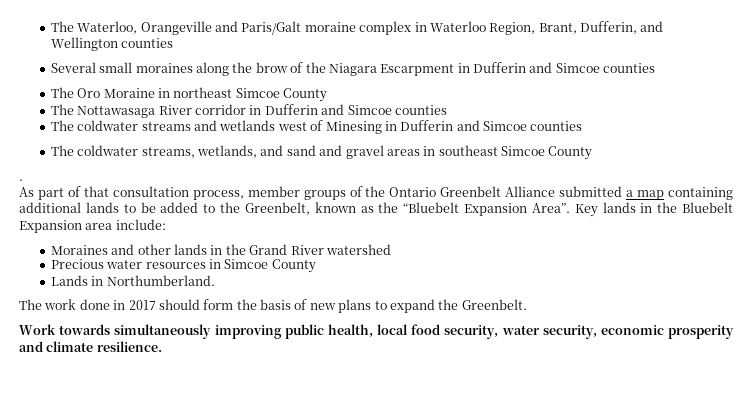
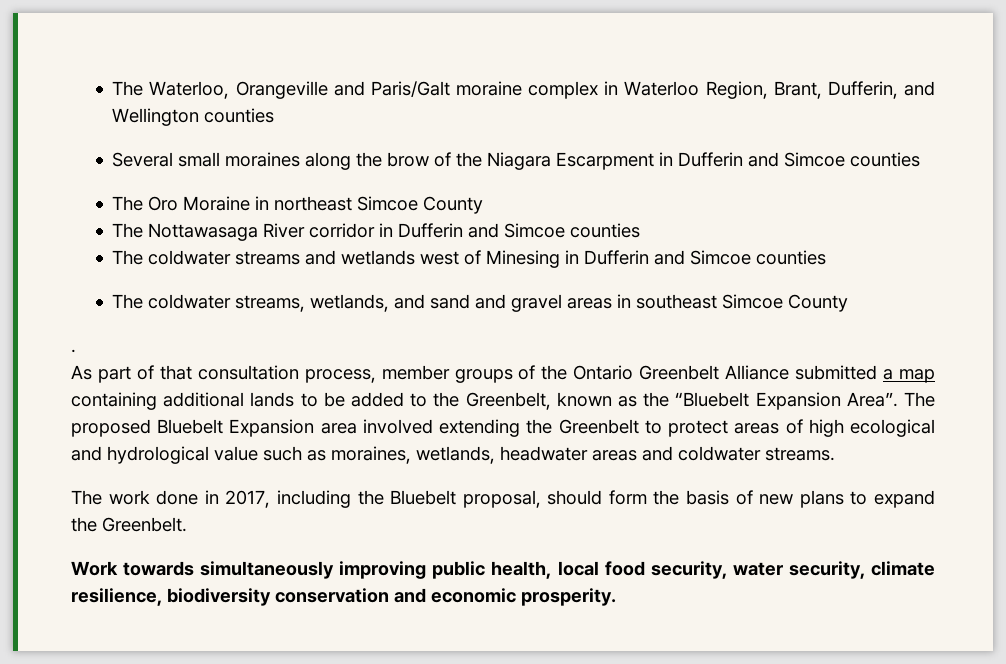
- Key lands in the Bluebelt Expansion area include:
- Moraines and other lands in the Grand River watershed
- Precious water resources in Simcoe County
- Lands in Northumberland.
+ The proposed Bluebelt Expansion area involved extending the Greenbelt to protect areas of high ecological and hydrological value such as moraines, wetlands, headwater areas and coldwater streams.
- The work done in 2017 should form the basis of new plans to expand the Greenbelt.
+ The work done in 2017, including the Bluebelt proposal, should form the basis of new plans to expand the Greenbelt.
- Work towards simultaneously improving public health, local food security, water security, economic prosperity and climate resilience.
+ Work towards simultaneously improving public health, local food security, water security, climate resilience, biodiversity conservation and economic prosperity.

